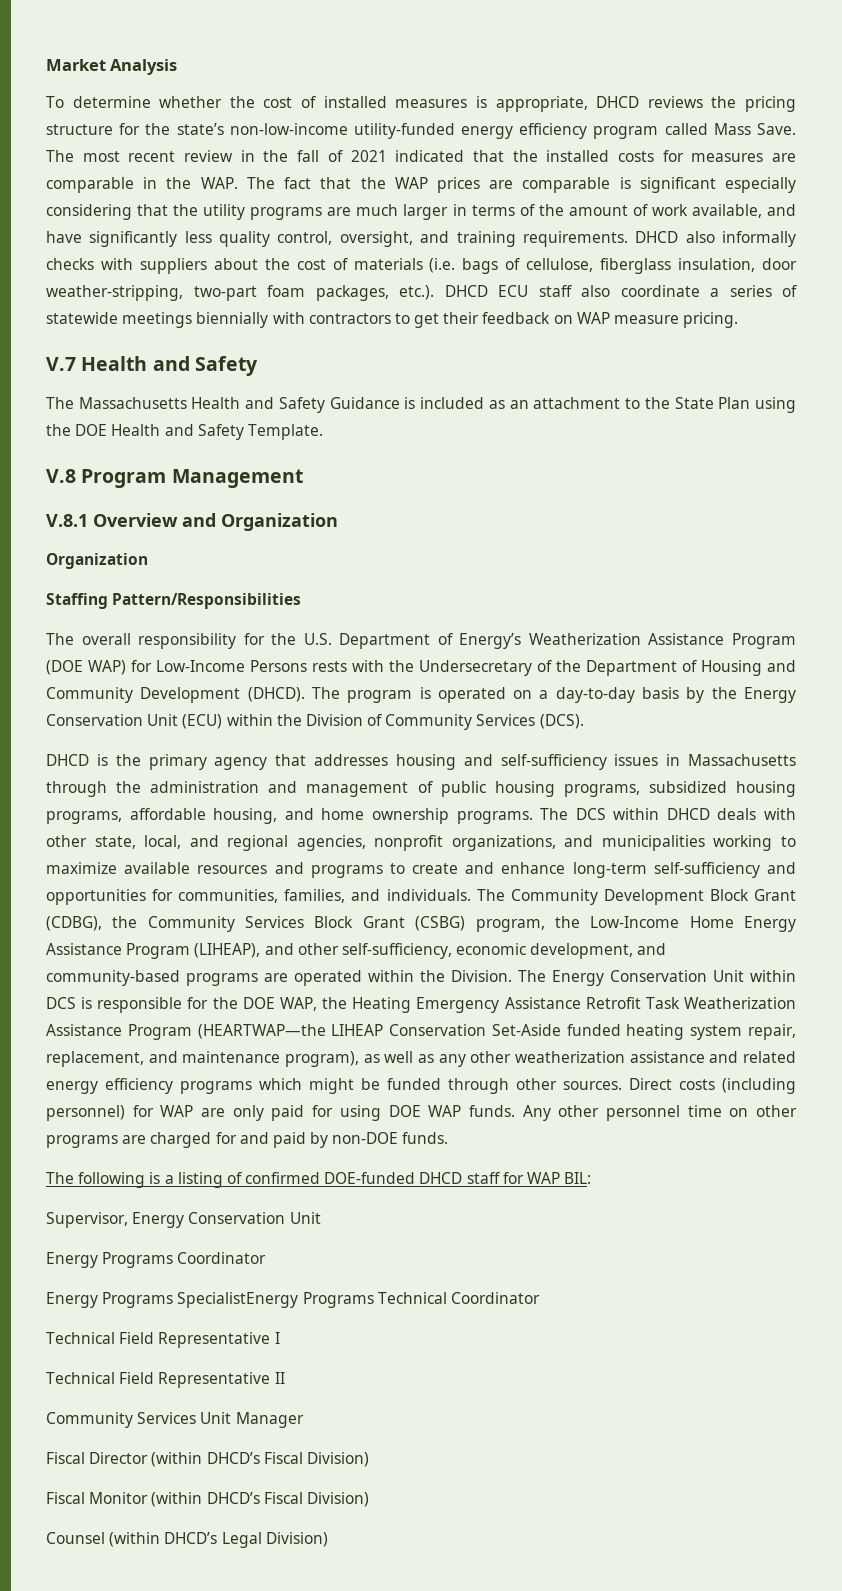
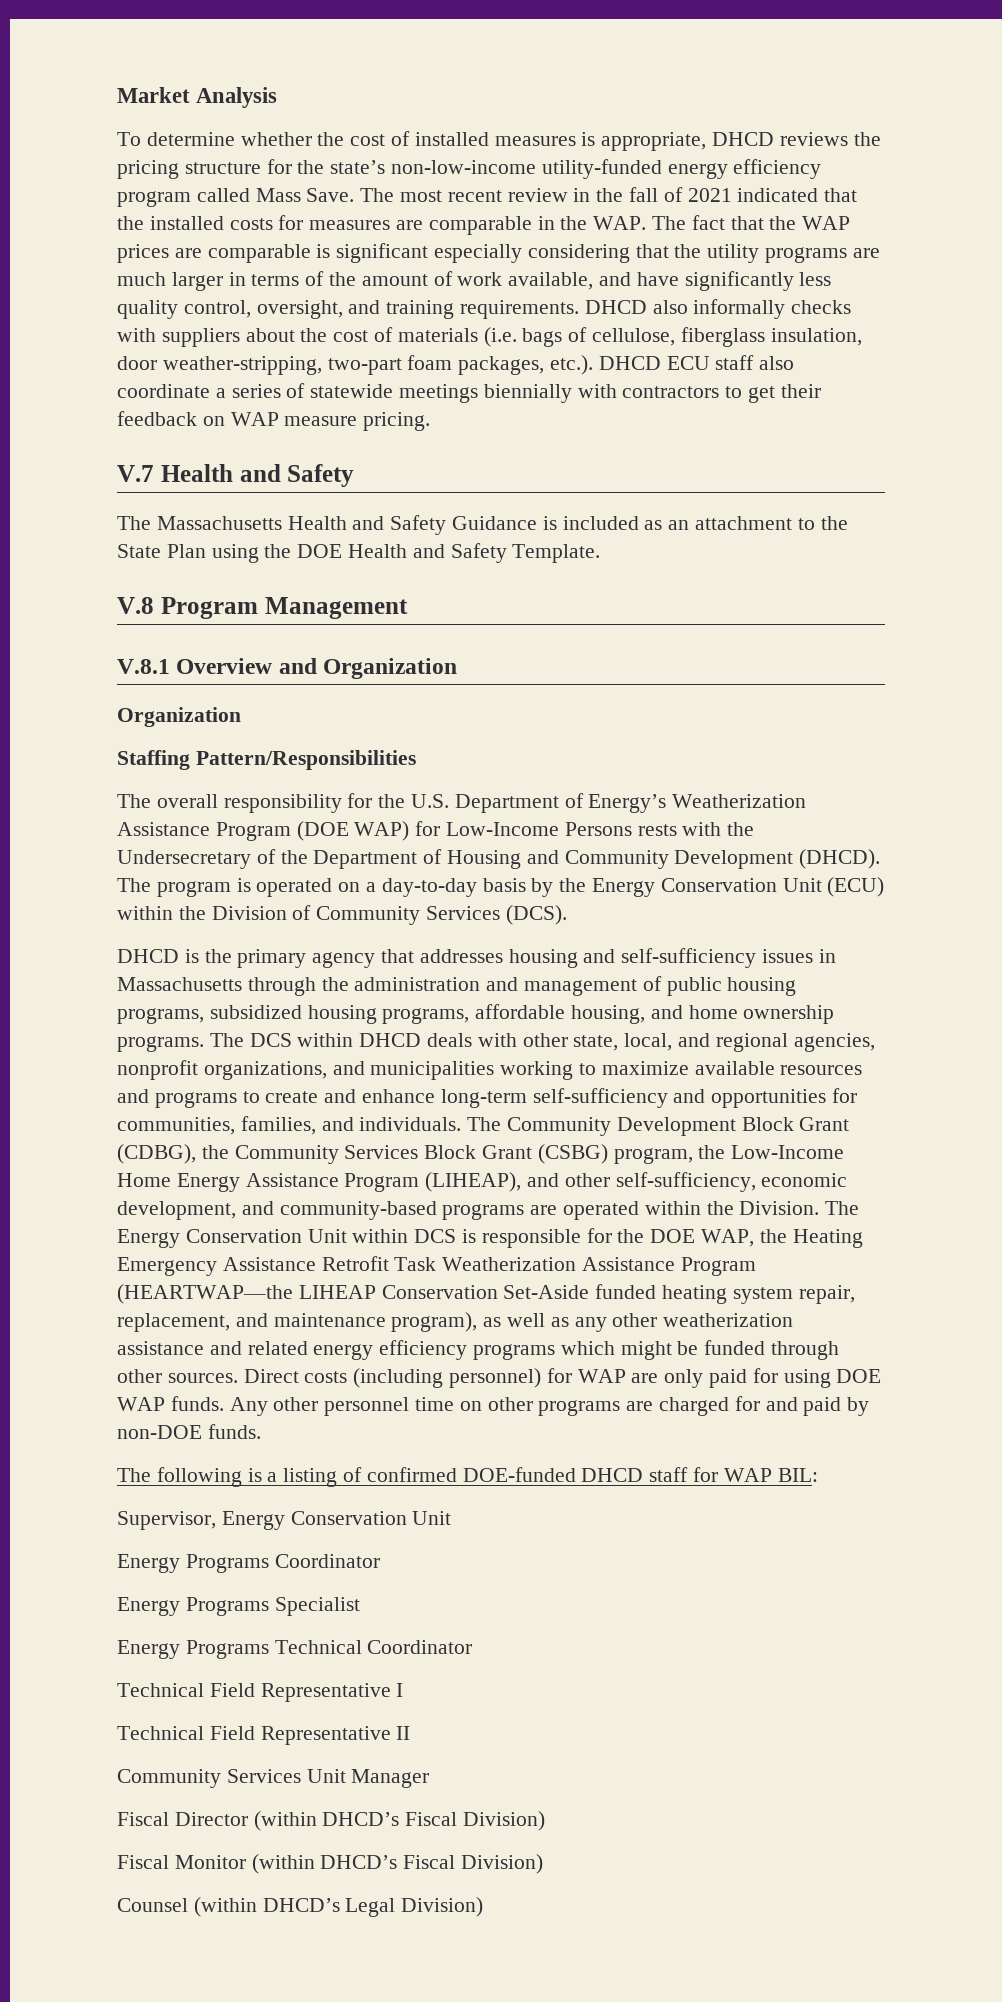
- Energy Programs SpecialistEnergy Programs Technical Coordinator
+ Energy Programs Specialist
+ Energy Programs Technical Coordinator

